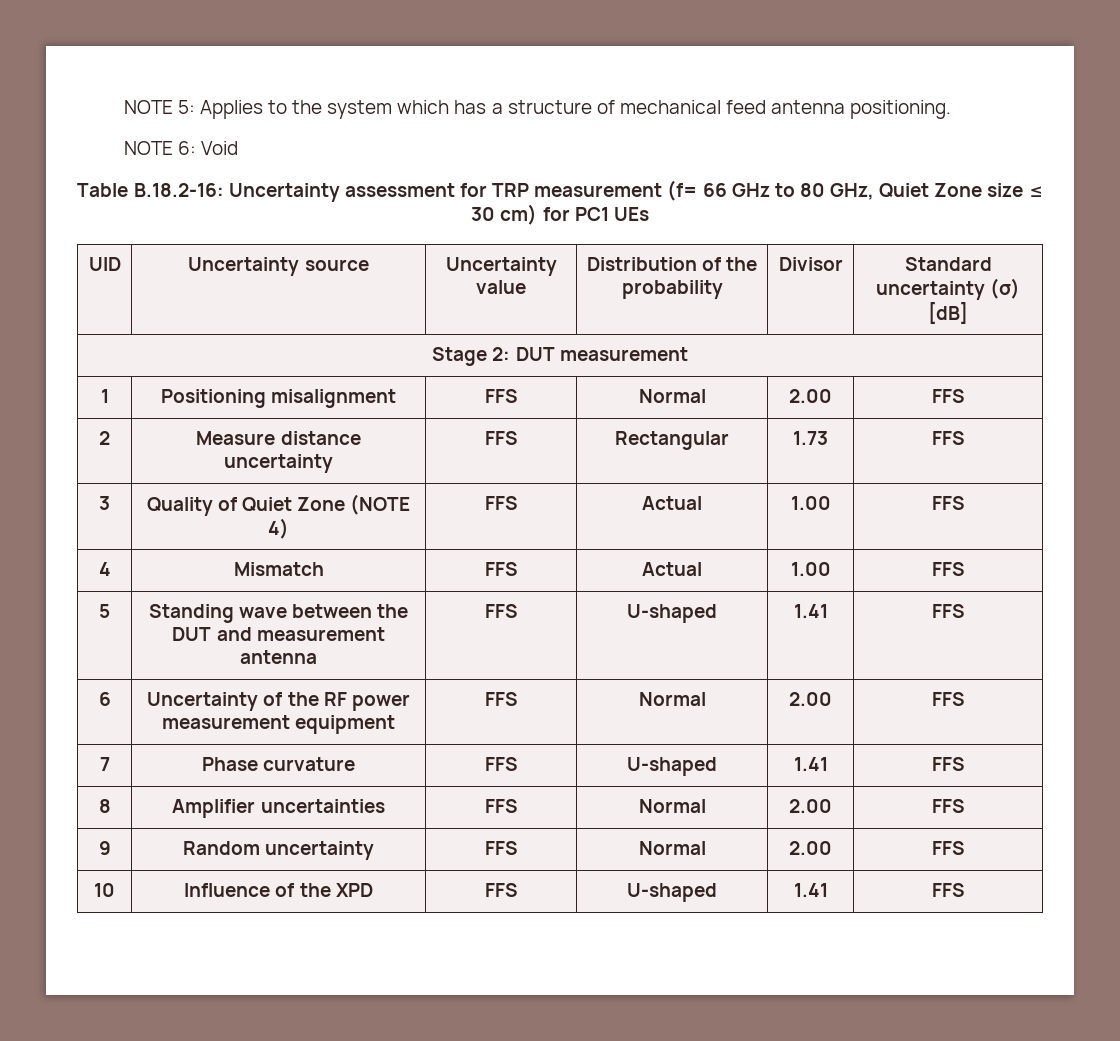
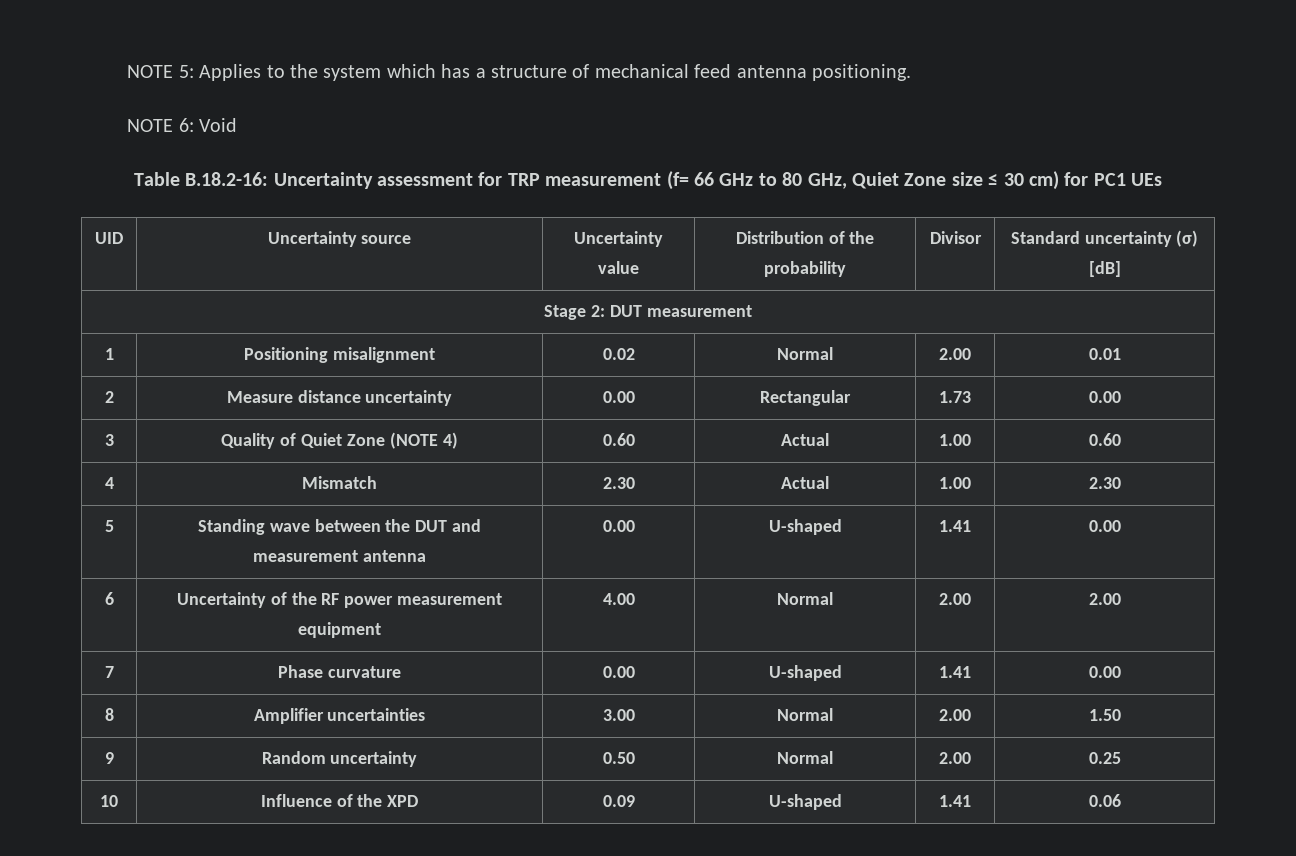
- 1 | Positioning misalignment | FFS | Normal | 2.00 | FFS
+ 1 | Positioning misalignment | 0.02 | Normal | 2.00 | 0.01
- 2 | Measure distance uncertainty | FFS | Rectangular | 1.73 | FFS
+ 2 | Measure distance uncertainty | 0.00 | Rectangular | 1.73 | 0.00
- 3 | Quality of Quiet Zone (NOTE 4) | FFS | Actual | 1.00 | FFS
+ 3 | Quality of Quiet Zone (NOTE 4) | 0.60 | Actual | 1.00 | 0.60
- 4 | Mismatch | FFS | Actual | 1.00 | FFS
+ 4 | Mismatch | 2.30 | Actual | 1.00 | 2.30
- 5 | Standing wave between the DUT and measurement antenna | FFS | U-shaped | 1.41 | FFS
+ 5 | Standing wave between the DUT and measurement antenna | 0.00 | U-shaped | 1.41 | 0.00
- 6 | Uncertainty of the RF power measurement equipment | FFS | Normal | 2.00 | FFS
+ 6 | Uncertainty of the RF power measurement equipment | 4.00 | Normal | 2.00 | 2.00
- 7 | Phase curvature | FFS | U-shaped | 1.41 | FFS
+ 7 | Phase curvature | 0.00 | U-shaped | 1.41 | 0.00
- 8 | Amplifier uncertainties | FFS | Normal | 2.00 | FFS
+ 8 | Amplifier uncertainties | 3.00 | Normal | 2.00 | 1.50
- 9 | Random uncertainty | FFS | Normal | 2.00 | FFS
+ 9 | Random uncertainty | 0.50 | Normal | 2.00 | 0.25
- 10 | Influence of the XPD | FFS | U-shaped | 1.41 | FFS
+ 10 | Influence of the XPD | 0.09 | U-shaped | 1.41 | 0.06

